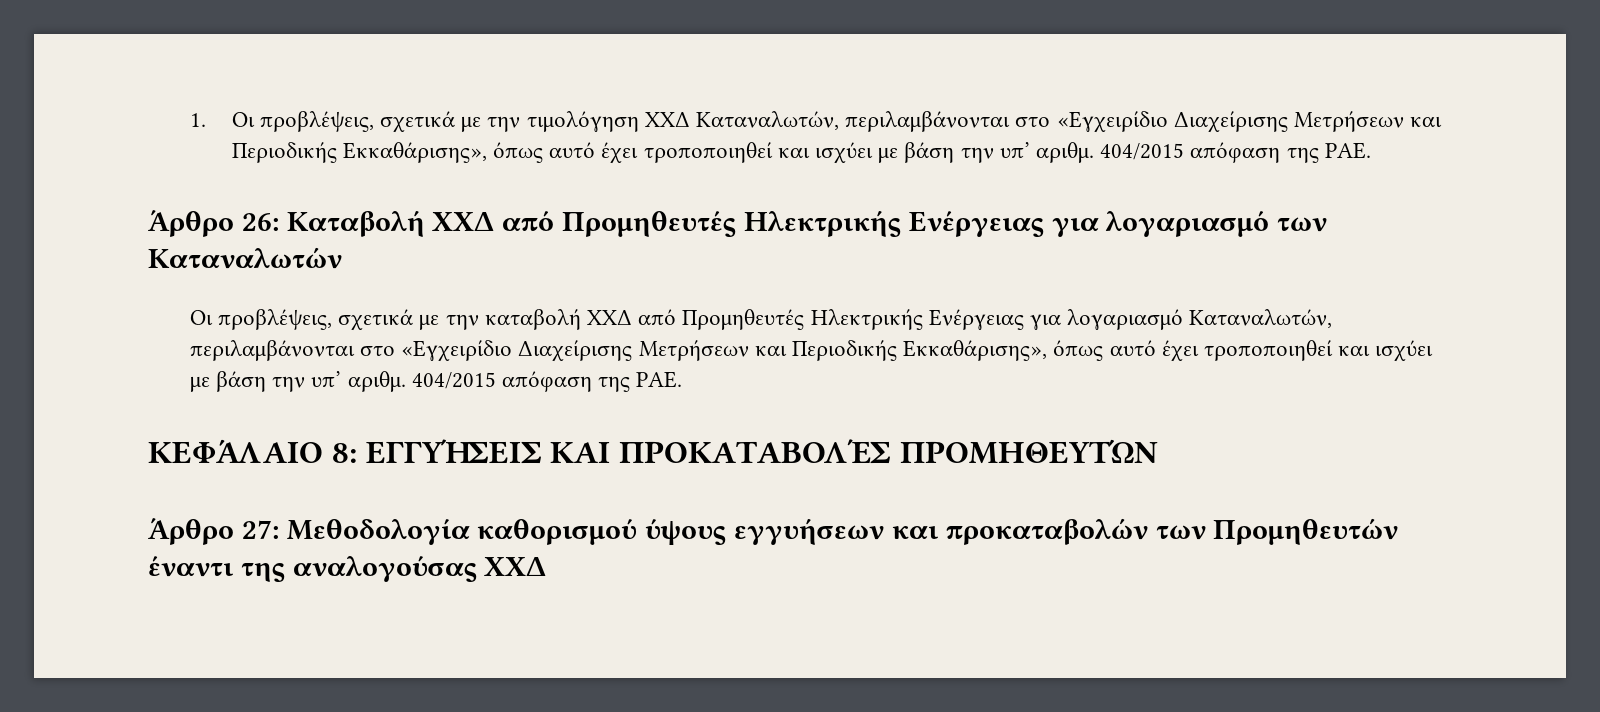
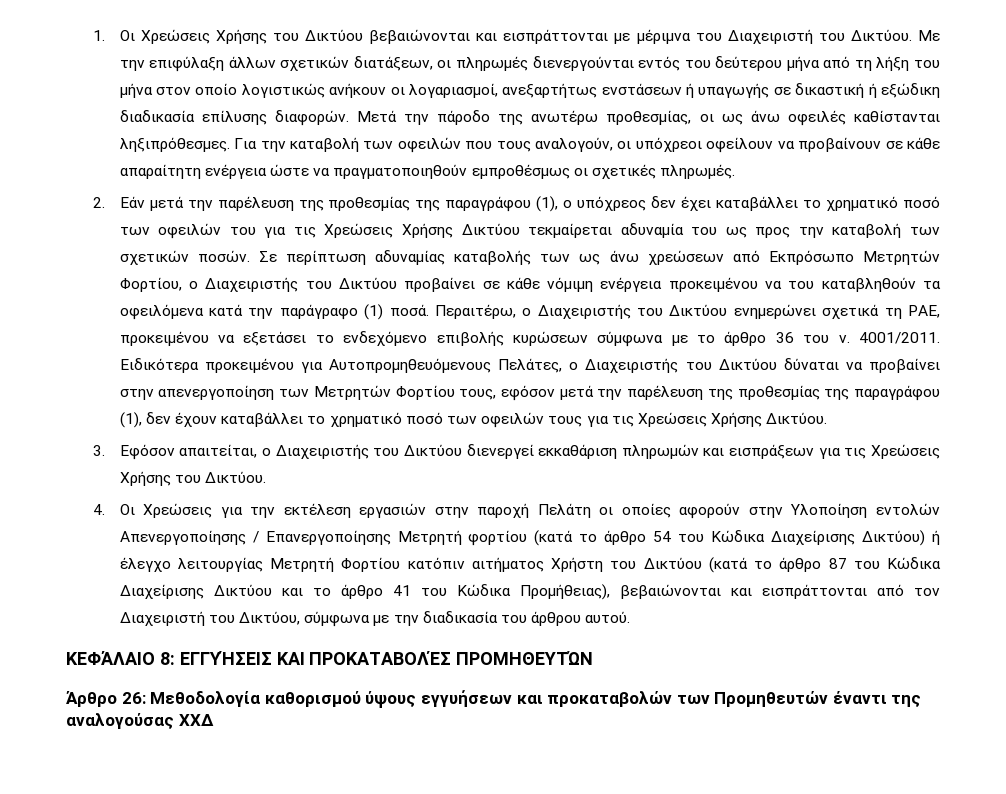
- 1. Οι προβλέψεις, σχετικά με την τιμολόγηση ΧΧΔ Καταναλωτών, περιλαμβάνονται στο «Εγχειρίδιο Διαχείρισης Μετρήσεων και Περιοδικής Εκκαθάρισης», όπως αυτό έχει τροποποιηθεί και ισχύει με βάση την υπ’ αριθμ. 404/2015 απόφαση της ΡΑΕ.
- Άρθρο 26: Καταβολή ΧΧΔ από Προμηθευτές Ηλεκτρικής Ενέργειας για λογαριασμό των Καταναλωτών
- Οι προβλέψεις, σχετικά με την καταβολή ΧΧΔ από Προμηθευτές Ηλεκτρικής Ενέργειας για λογαριασμό Καταναλωτών, περιλαμβάνονται στο «Εγχειρίδιο Διαχείρισης Μετρήσεων και Περιοδικής Εκκαθάρισης», όπως αυτό έχει τροποποιηθεί και ισχύει με βάση την υπ’ αριθμ. 404/2015 απόφαση της ΡΑΕ.
+ 1. Οι Χρεώσεις Χρήσης του Δικτύου βεβαιώνονται και εισπράττονται με μέριμνα του Διαχειριστή του Δικτύου. Με την επιφύλαξη άλλων σχετικών διατάξεων, οι πληρωμές διενεργούνται εντός του δεύτερου μήνα από τη λήξη του μήνα στον οποίο λογιστικώς ανήκουν οι λογαριασμοί, ανεξαρτήτως ενστάσεων ή υπαγωγής σε δικαστική ή εξώδικη διαδικασία επίλυσης διαφορών. Μετά την πάροδο της ανωτέρω προθεσμίας, οι ως άνω οφειλές καθίστανται ληξιπρόθεσμες. Για την καταβολή των οφειλών που τους αναλογούν, οι υπόχρεοι οφείλουν να προβαίνουν σε κάθε απαραίτητη ενέργεια ώστε να πραγματοποιηθούν εμπροθέσμως οι σχετικές πληρωμές.
+ 2. Εάν μετά την παρέλευση της προθεσμίας της παραγράφου (1), ο υπόχρεος δεν έχει καταβάλλει το χρηματικό ποσό των οφειλών του για τις Χρεώσεις Χρήσης Δικτύου τεκμαίρεται αδυναμία του ως προς την καταβολή των σχετικών ποσών. Σε περίπτωση αδυναμίας καταβολής των ως άνω χρεώσεων από Εκπρόσωπο Μετρητών Φορτίου, ο Διαχειριστής του Δικτύου προβαίνει σε κάθε νόμιμη ενέργεια προκειμένου να του καταβληθούν τα οφειλόμενα κατά την παράγραφο (1) ποσά. Περαιτέρω, ο Διαχειριστής του Δικτύου ενημερώνει σχετικά τη ΡΑΕ, προκειμένου να εξετάσει το ενδεχόμενο επιβολής κυρώσεων σύμφωνα με το άρθρο 36 του ν. 4001/2011. Ειδικότερα προκειμένου για Αυτοπρομηθευόμενους Πελάτες, ο Διαχειριστής του Δικτύου δύναται να προβαίνει στην απενεργοποίηση των Μετρητών Φορτίου τους, εφόσον μετά την παρέλευση της προθεσμίας της παραγράφου (1), δεν έχουν καταβάλλει το χρηματικό ποσό των οφειλών τους για τις Χρεώσεις Χρήσης Δικτύου.
+ 3. Εφόσον απαιτείται, ο Διαχειριστής του Δικτύου διενεργεί εκκαθάριση πληρωμών και εισπράξεων για τις Χρεώσεις Χρήσης του Δικτύου.
+ 4. Οι Χρεώσεις για την εκτέλεση εργασιών στην παροχή Πελάτη οι οποίες αφορούν στην Υλοποίηση εντολών Απενεργοποίησης / Επανεργοποίησης Μετρητή φορτίου (κατά το άρθρο 54 του Κώδικα Διαχείρισης Δικτύου) ή έλεγχο λειτουργίας Μετρητή Φορτίου κατόπιν αιτήματος Χρήστη του Δικτύου (κατά το άρθρο 87 του Κώδικα Διαχείρισης Δικτύου και το άρθρο 41 του Κώδικα Προμήθειας), βεβαιώνονται και εισπράττονται από τον Διαχειριστή του Δικτύου, σύμφωνα με την διαδικασία του άρθρου αυτού.
- Άρθρο 27: Μεθοδολογία καθορισμού ύψους εγγυήσεων και προκαταβολών των Προμηθευτών έναντι της αναλογούσας ΧΧΔ
+ Άρθρο 26: Μεθοδολογία καθορισμού ύψους εγγυήσεων και προκαταβολών των Προμηθευτών έναντι της αναλογούσας ΧΧΔ

